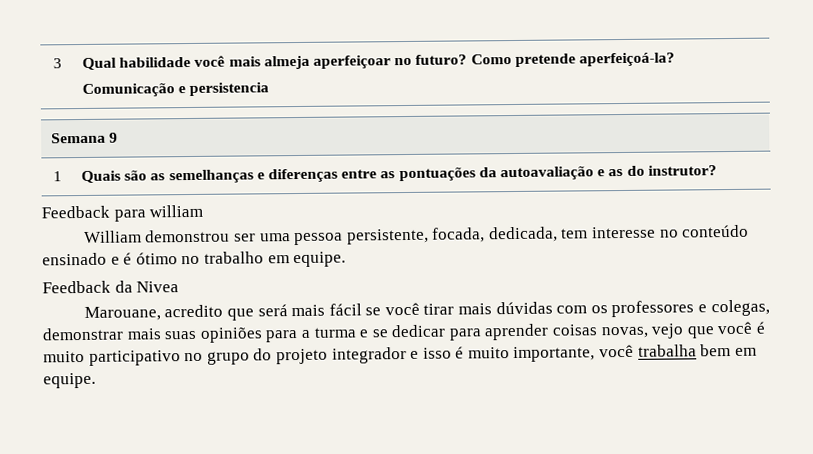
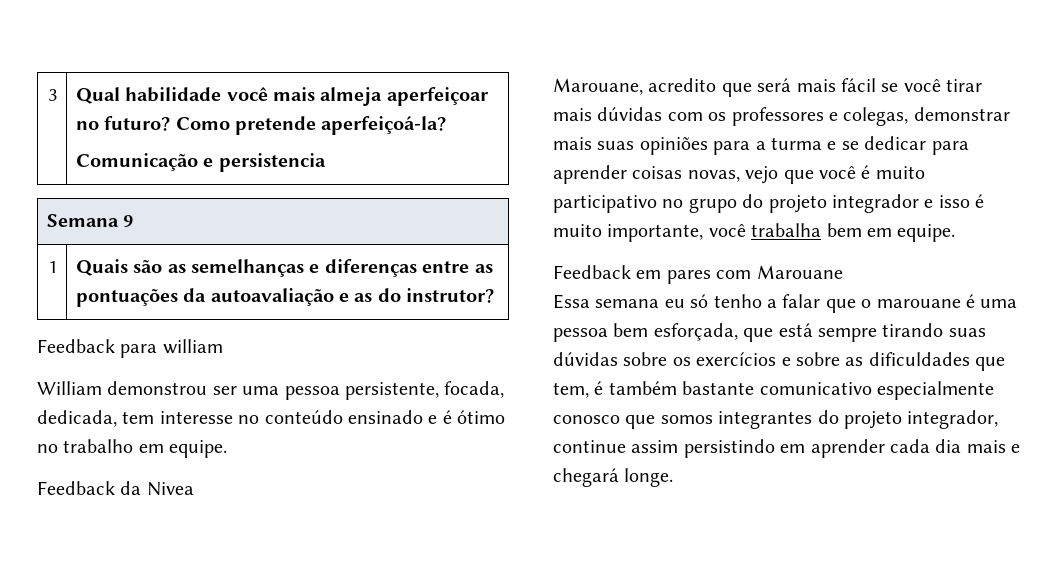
+ Feedback em pares com Marouane
+ Essa semana eu só tenho a falar que o marouane é uma pessoa bem esforçada, que está sempre tirando suas dúvidas sobre os exercícios e sobre as dificuldades que tem, é também bastante comunicativo especialmente conosco que somos integrantes do projeto integrador, continue assim persistindo em aprender cada dia mais e chegará longe.

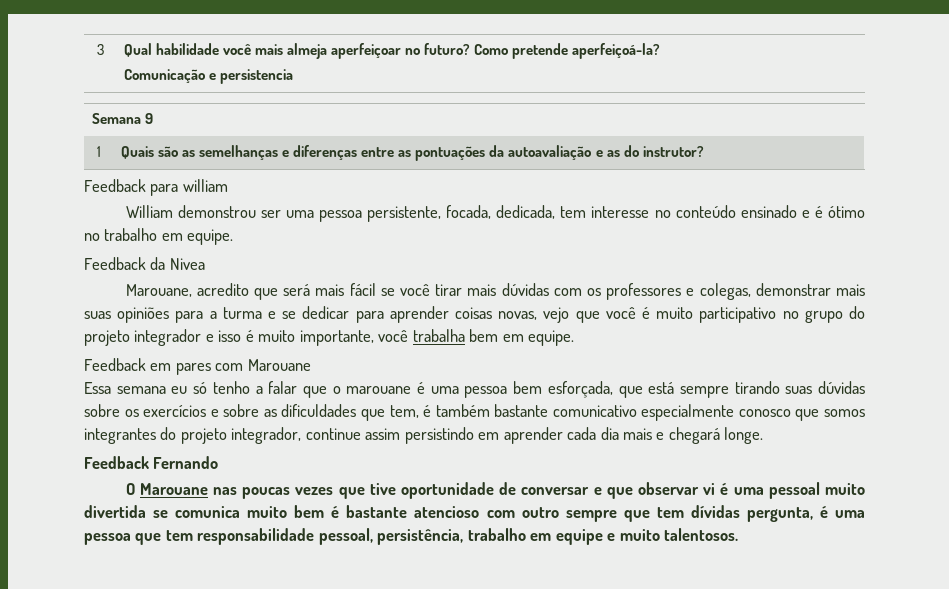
+ Feedback Fernando
+ O Marouane nas poucas vezes que tive oportunidade de conversar e que observar vi é uma pessoal muito divertida se comunica muito bem é bastante atencioso com outro sempre que tem dívidas pergunta, é uma pessoa que tem responsabilidade pessoal, persistência, trabalho em equipe e muito talentosos.

